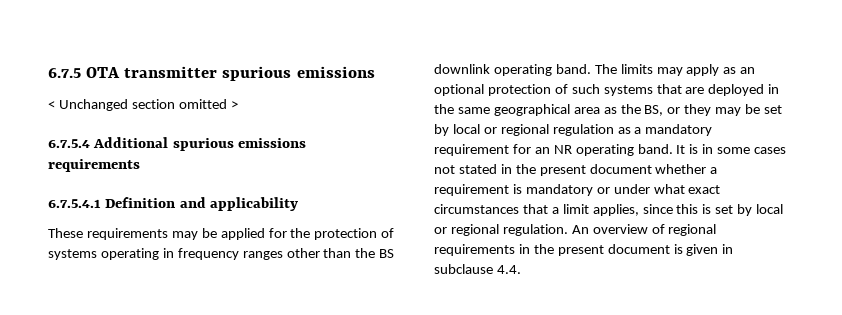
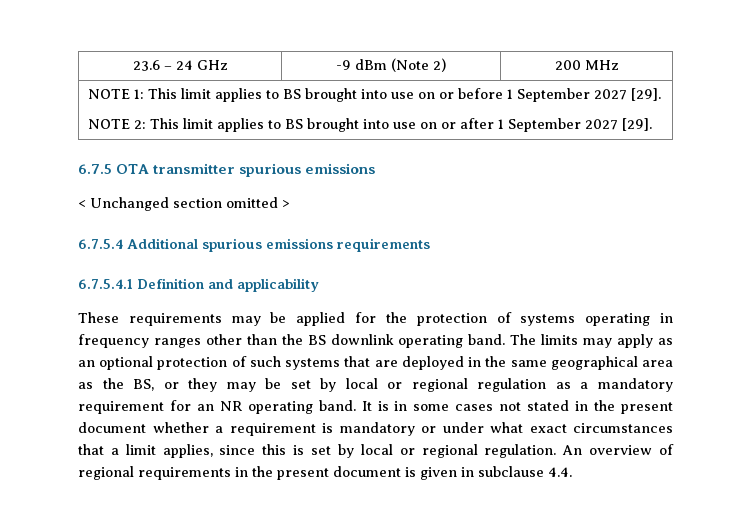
+ 23.6 – 24 GHz | -9 dBm (Note 2) | 200 MHz
+ NOTE 1: This limit applies to BS brought into use on or before 1 September 2027 [29].
+ NOTE 2: This limit applies to BS brought into use on or after 1 September 2027 [29].

